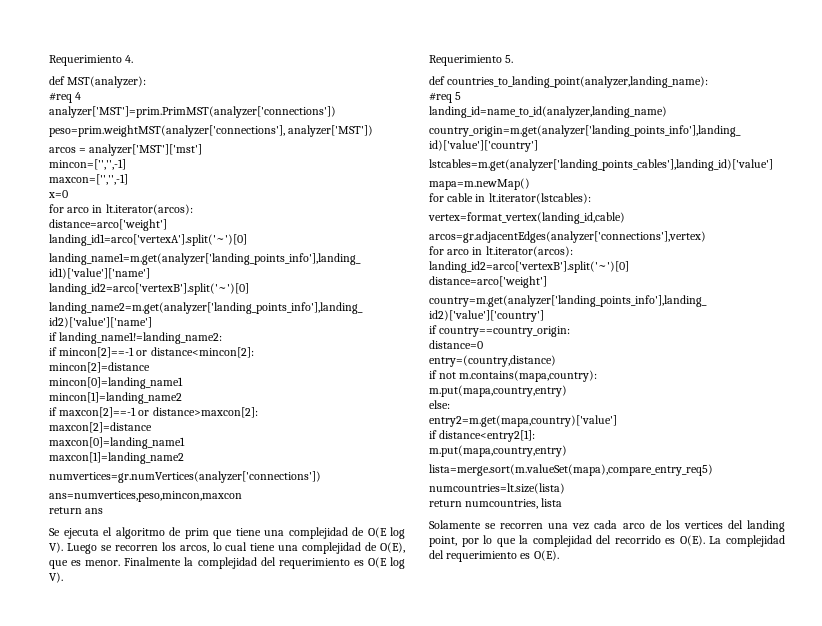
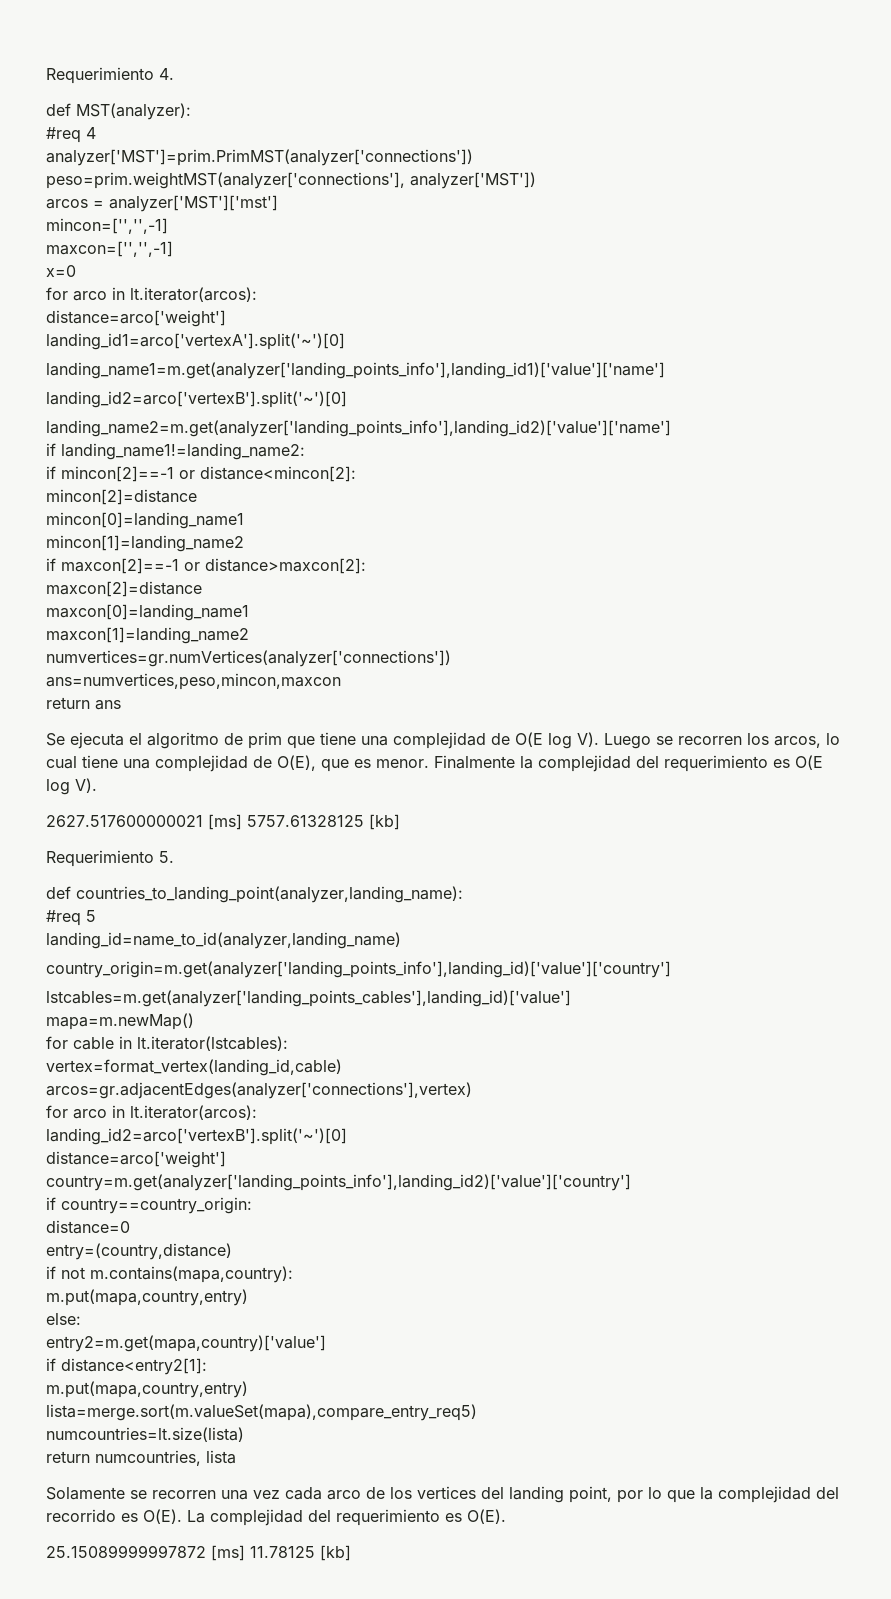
+ 2627.517600000021 [ms] 5757.61328125 [kb]
+ 25.15089999997872 [ms] 11.78125 [kb]

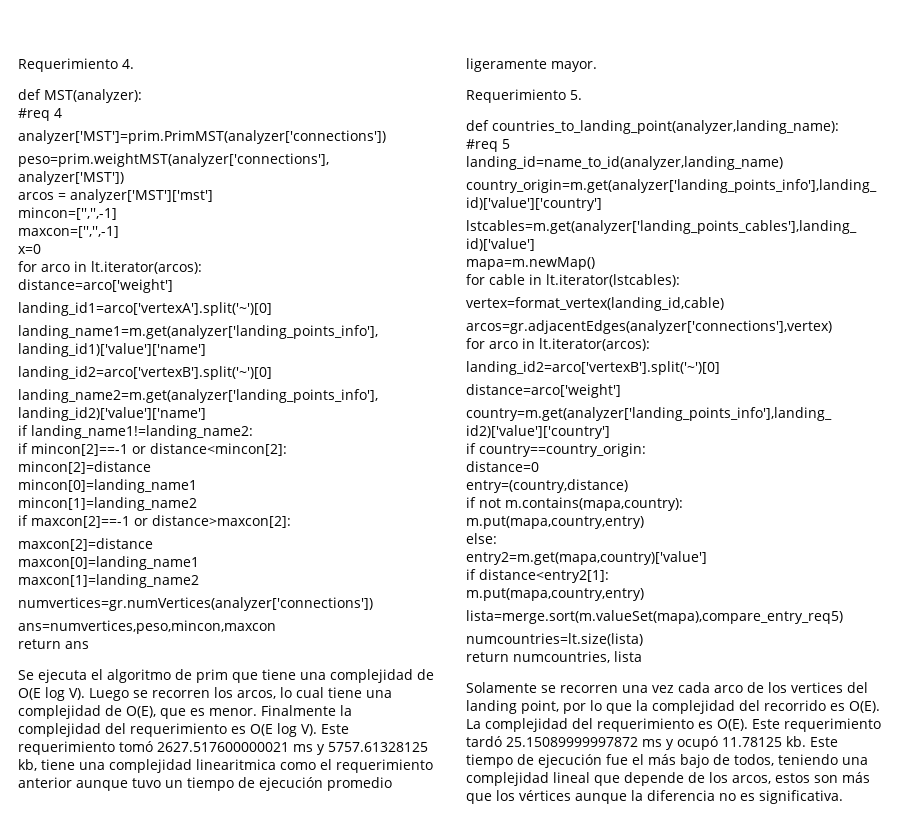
- Finalmente la complejidad del requerimiento es O(E log V).
- 2627.517600000021 [ms] 5757.61328125 [kb]
+ Finalmente la complejidad del requerimiento es O(E log V). Este requerimiento tomó 2627.517600000021 ms y 5757.61328125 kb, tiene una complejidad linearitmica como el requerimiento anterior aunque tuvo un tiempo de ejecución promedio ligeramente mayor.
- La complejidad del requerimiento es O(E).
- 25.15089999997872 [ms] 11.78125 [kb]
+ La complejidad del requerimiento es O(E). Este requerimiento tardó 25.15089999997872 ms y ocupó 11.78125 kb. Este tiempo de ejecución fue el más bajo de todos, teniendo una complejidad lineal que depende de los arcos, estos son más que los vértices aunque la diferencia no es significativa.

